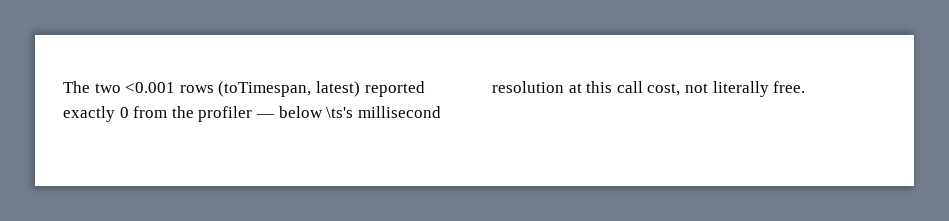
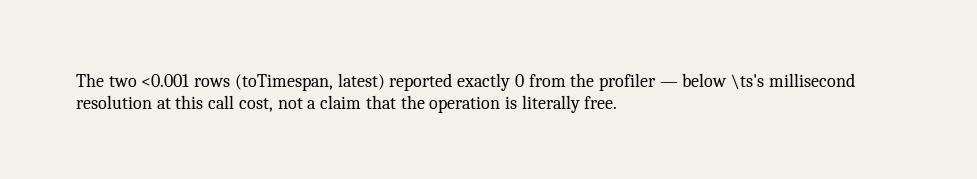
- The two <0.001 rows (toTimespan, latest) reported exactly 0 from the profiler — below \ts's millisecond resolution at this call cost, not literally free.
+ The two <0.001 rows (toTimespan, latest) reported exactly 0 from the profiler — below \ts's millisecond resolution at this call cost, not a claim that the operation is literally free.

